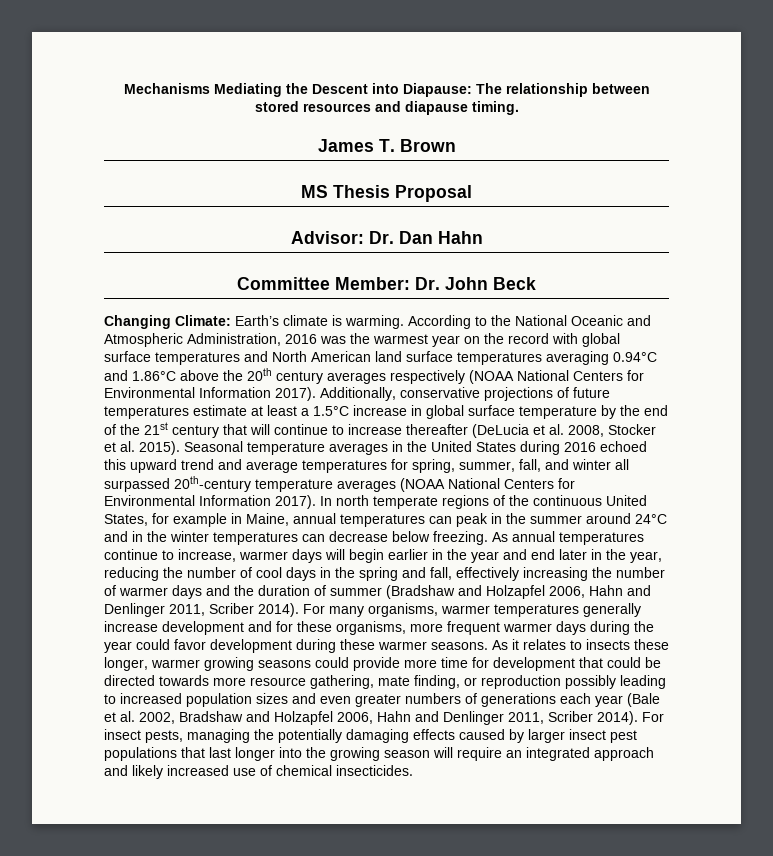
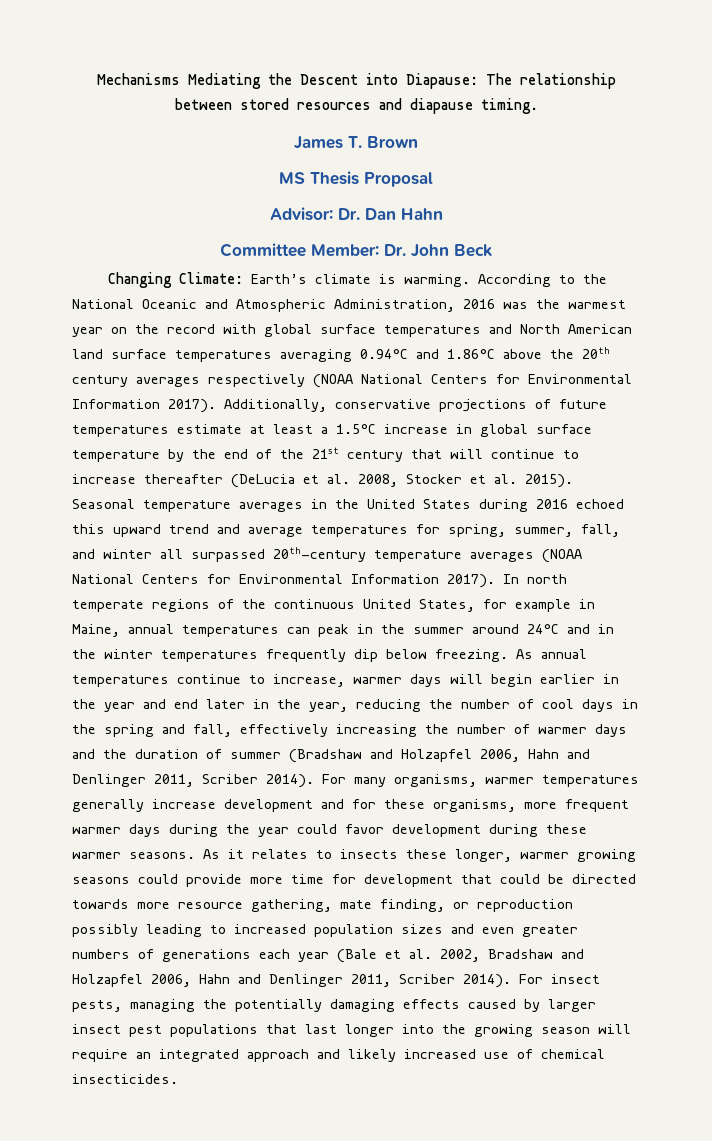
- In north temperate regions of the continuous United States, for example in Maine, annual temperatures can peak in the summer around 24°C and in the winter temperatures can decrease below freezing.
+ In north temperate regions of the continuous United States, for example in Maine, annual temperatures can peak in the summer around 24°C and in the winter temperatures frequently dip below freezing.

